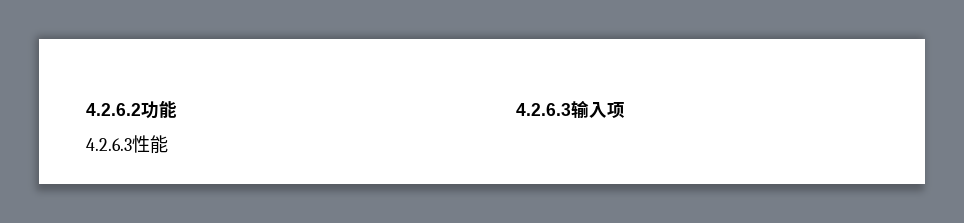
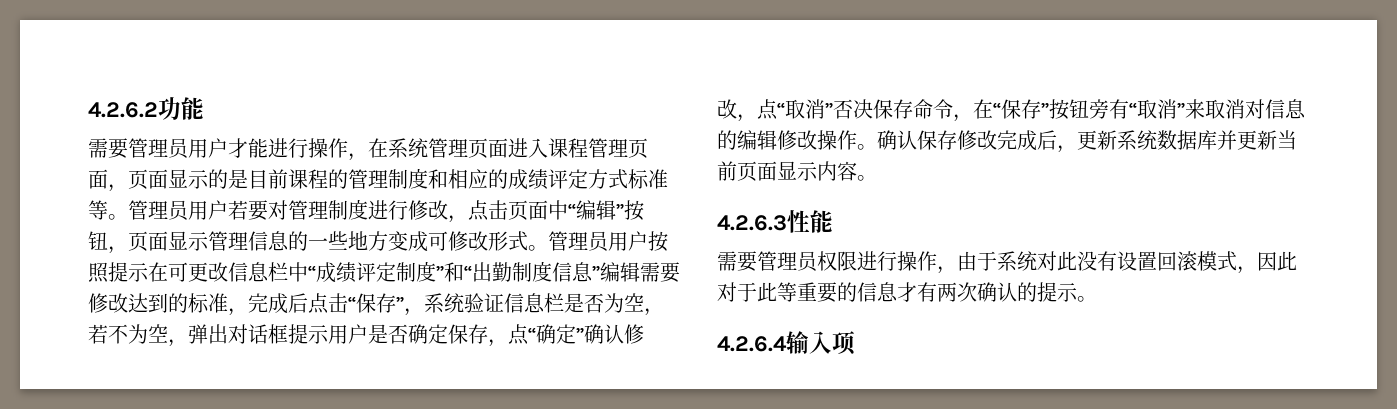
+ 需要管理员用户才能进行操作，在系统管理页面进入课程管理页面，页面显示的是目前课程的管理制度和相应的成绩评定方式标准等。管理员用户若要对管理制度进行修改，点击页面中“编辑”按钮，页面显示管理信息的一些地方变成可修改形式。管理员用户按照提示在可更改信息栏中“成绩评定制度”和“出勤制度信息”编辑需要修改达到的标准，完成后点击“保存”，系统验证信息栏是否为空，若不为空，弹出对话框提示用户是否确定保存，点“确定”确认修改，点“取消”否决保存命令，在“保存”按钮旁有“取消”来取消对信息的编辑修改操作。确认保存修改完成后，更新系统数据库并更新当前页面显示内容。
  4.2.6.3性能
- 4.2.6.3输入项
+ 需要管理员权限进行操作，由于系统对此没有设置回滚模式，因此对于此等重要的信息才有两次确认的提示。
+ 4.2.6.4输入项

